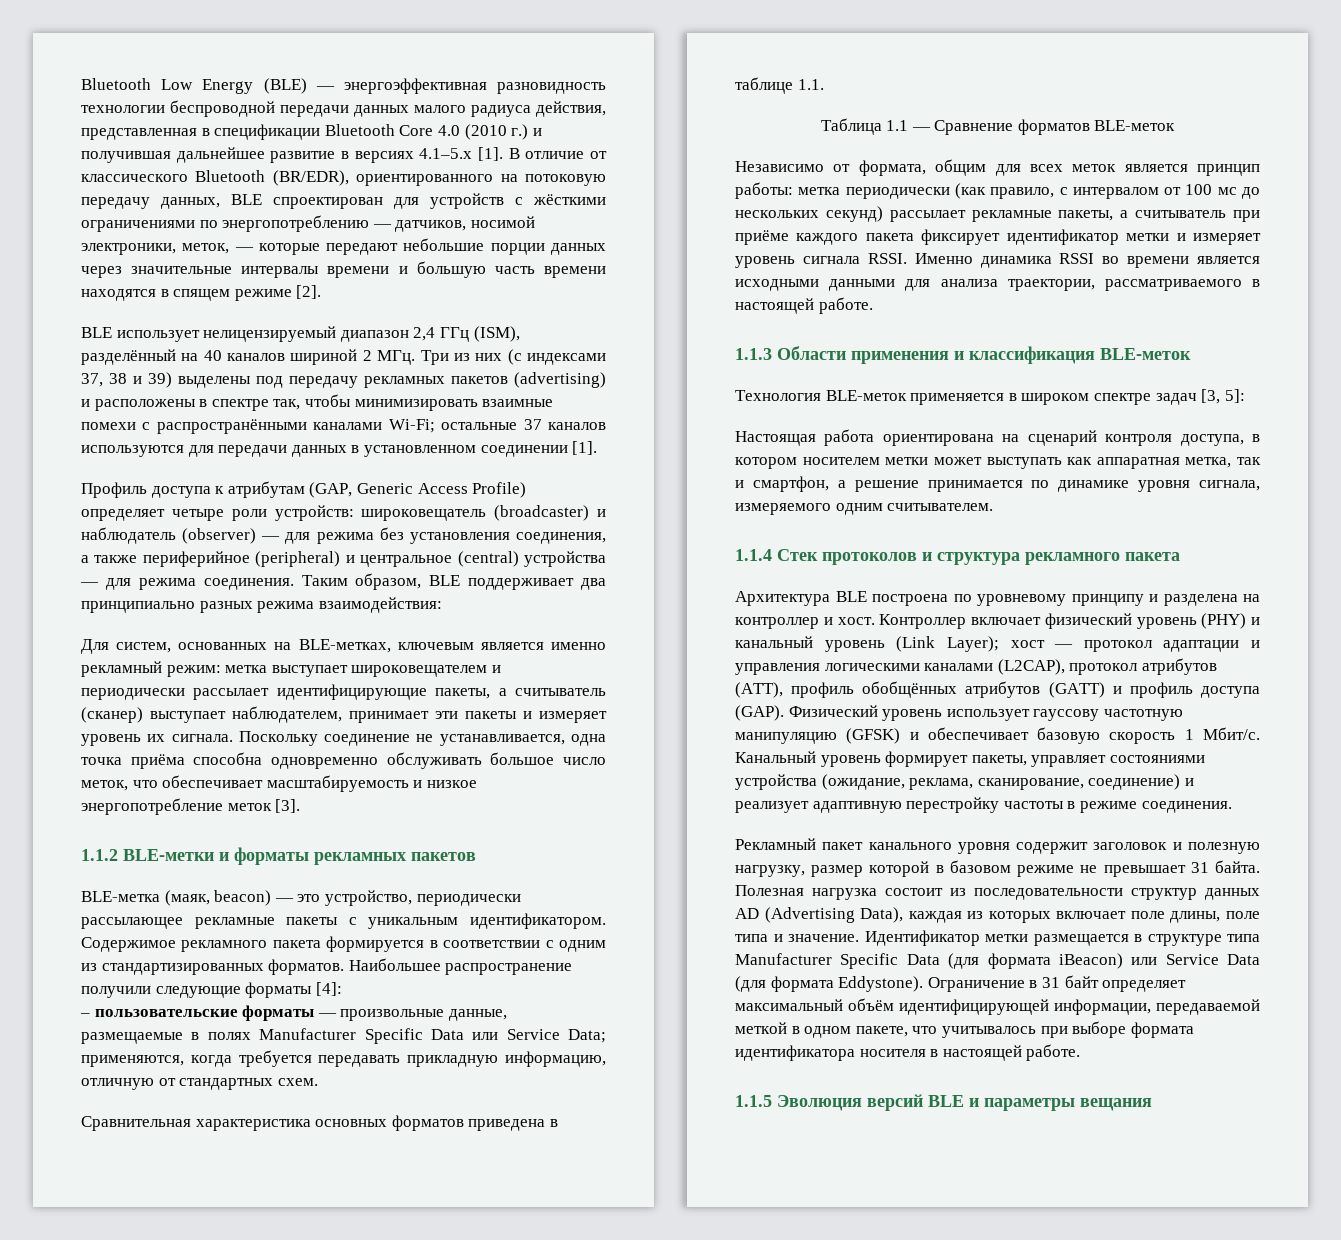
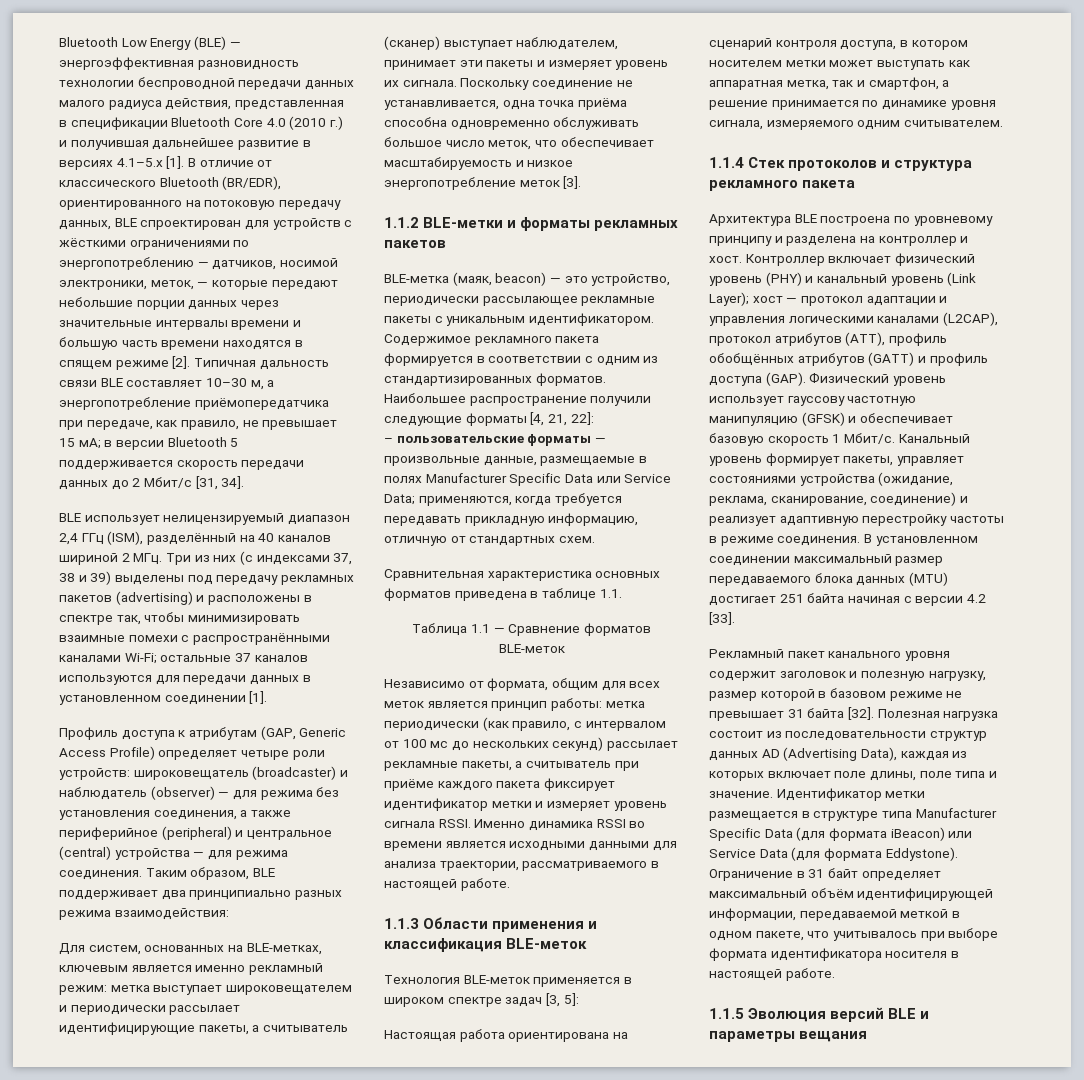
+ Типичная дальность связи BLE составляет 10–30 м, а энергопотребление приёмопередатчика при передаче, как правило, не превышает 15 мА; в версии Bluetooth 5 поддерживается скорость передачи данных до 2 Мбит/с [31, 34].
- Наибольшее распространение получили следующие форматы [4]:
+ Наибольшее распространение получили следующие форматы [4, 21, 22]:
+ В установленном соединении максимальный размер передаваемого блока данных (MTU) достигает 251 байта начиная с версии 4.2 [33].
- Рекламный пакет канального уровня содержит заголовок и полезную нагрузку, размер которой в базовом режиме не превышает 31 байта.
+ Рекламный пакет канального уровня содержит заголовок и полезную нагрузку, размер которой в базовом режиме не превышает 31 байта [32].

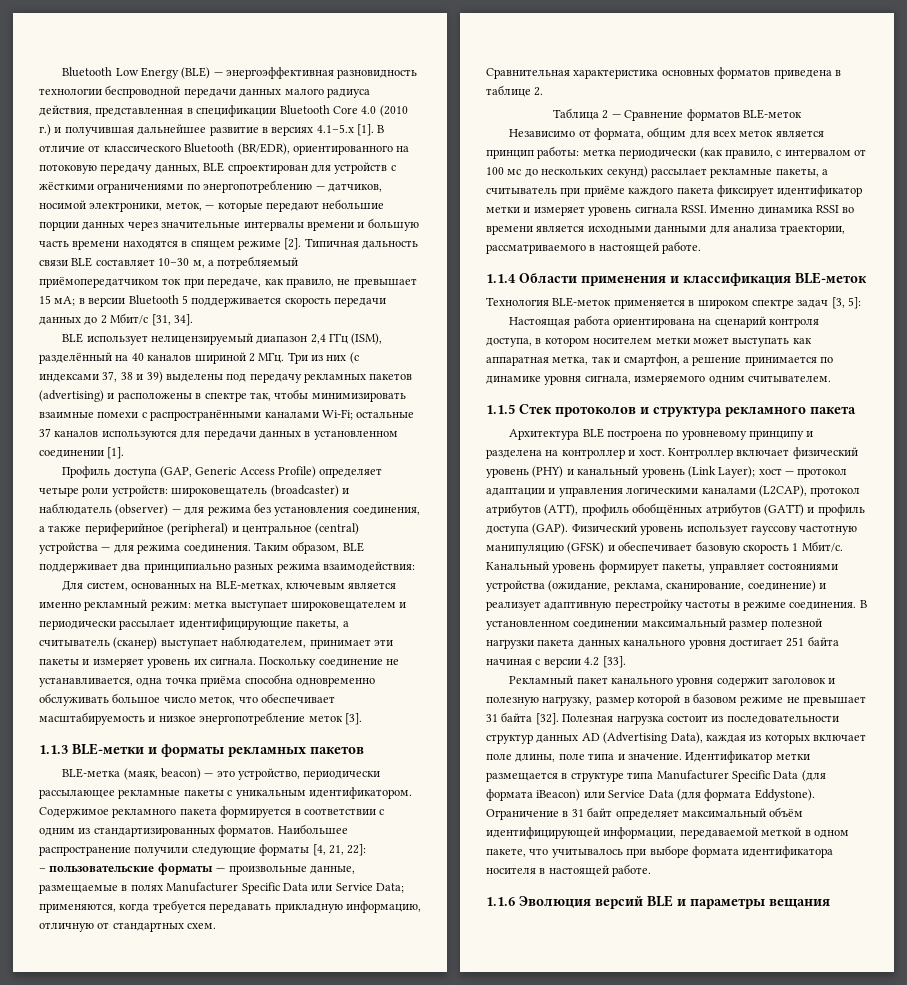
- Типичная дальность связи BLE составляет 10–30 м, а энергопотребление приёмопередатчика при передаче, как правило, не превышает 15 мА; в версии Bluetooth 5 поддерживается скорость передачи данных до 2 Мбит/с [31, 34].
+ Типичная дальность связи BLE составляет 10–30 м, а потребляемый приёмопередатчиком ток при передаче, как правило, не превышает 15 мА; в версии Bluetooth 5 поддерживается скорость передачи данных до 2 Мбит/с [31, 34].
- Профиль доступа к атрибутам (GAP, Generic Access Profile) определяет четыре роли устройств: широковещатель (broadcaster) и наблюдатель (observer) — для режима без установления соединения, а также периферийное (peripheral) и центральное (central) устройства — для режима соединения.
+ Профиль доступа (GAP, Generic Access Profile) определяет четыре роли устройств: широковещатель (broadcaster) и наблюдатель (observer) — для режима без установления соединения, а также периферийное (peripheral) и центральное (central) устройства — для режима соединения.
- 1.1.2 BLE-метки и форматы рекламных пакетов
+ 1.1.3 BLE-метки и форматы рекламных пакетов
- Сравнительная характеристика основных форматов приведена в таблице 1.1.
+ Сравнительная характеристика основных форматов приведена в таблице 2.
- Таблица 1.1 — Сравнение форматов BLE-меток
+ Таблица 2 — Сравнение форматов BLE-меток
- 1.1.3 Области применения и классификация BLE-меток
+ 1.1.4 Области применения и классификация BLE-меток
- 1.1.4 Стек протоколов и структура рекламного пакета
+ 1.1.5 Стек протоколов и структура рекламного пакета
- В установленном соединении максимальный размер передаваемого блока данных (MTU) достигает 251 байта начиная с версии 4.2 [33].
+ В установленном соединении максимальный размер полезной нагрузки пакета данных канального уровня достигает 251 байта начиная с версии 4.2 [33].
- 1.1.5 Эволюция версий BLE и параметры вещания
+ 1.1.6 Эволюция версий BLE и параметры вещания

